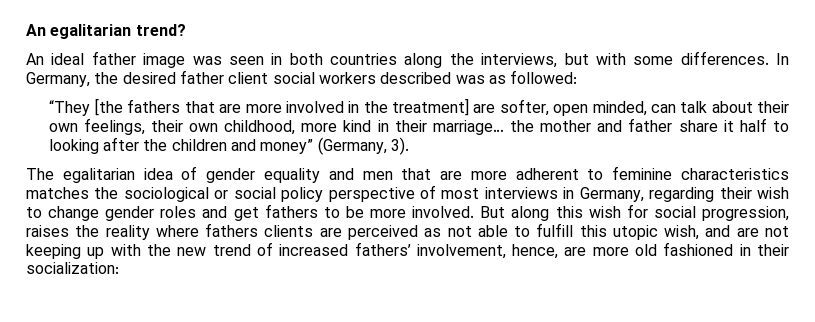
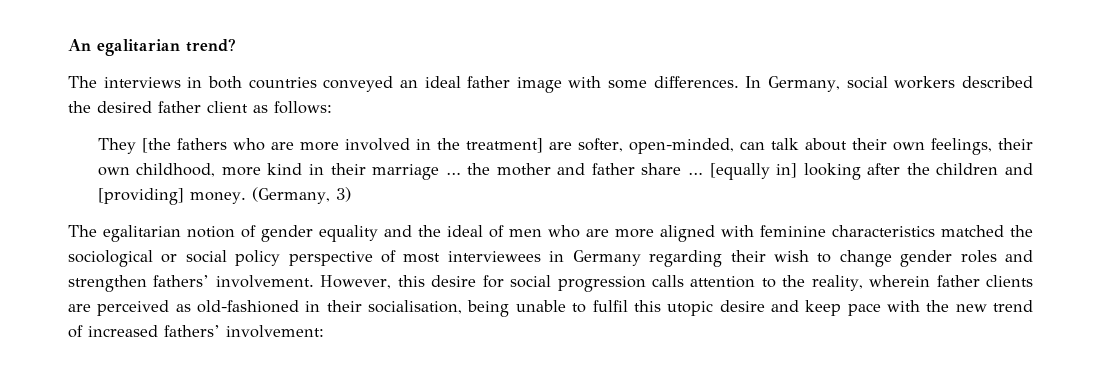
- An ideal father image was seen in both countries along the interviews, but with some differences.
+ The interviews in both countries conveyed an ideal father image with some differences.
- In Germany, the desired father client social workers described was as followed:
- “They [the fathers that are more involved in the treatment] are softer, open minded, can talk about their own feelings, their own childhood, more kind in their marriage… the mother and father share it half to looking after the children and money” (Germany, 3).
+ In Germany, social workers described the desired father client as follows:
+ They [the fathers who are more involved in the treatment] are softer, open-minded, can talk about their own feelings, their own childhood, more kind in their marriage … the mother and father share … [equally in] looking after the children and [providing] money. (Germany, 3)
- The egalitarian idea of gender equality and men that are more adherent to feminine characteristics matches the sociological or social policy perspective of most interviews in Germany, regarding their wish to change gender roles and get fathers to be more involved. But along this wish for social progression, raises the reality where fathers clients are perceived as not able to fulfill this utopic wish, and are not keeping up with the new trend of increased fathers’ involvement, hence, are more old fashioned in their socialization:
+ The egalitarian notion of gender equality and the ideal of men who are more aligned with feminine characteristics matched the sociological or social policy perspective of most interviewees in Germany regarding their wish to change gender roles and strengthen fathers’ involvement. However, this desire for social progression calls attention to the reality, wherein father clients are perceived as old-fashioned in their socialisation, being unable to fulfil this utopic desire and keep pace with the new trend of increased fathers’ involvement:

